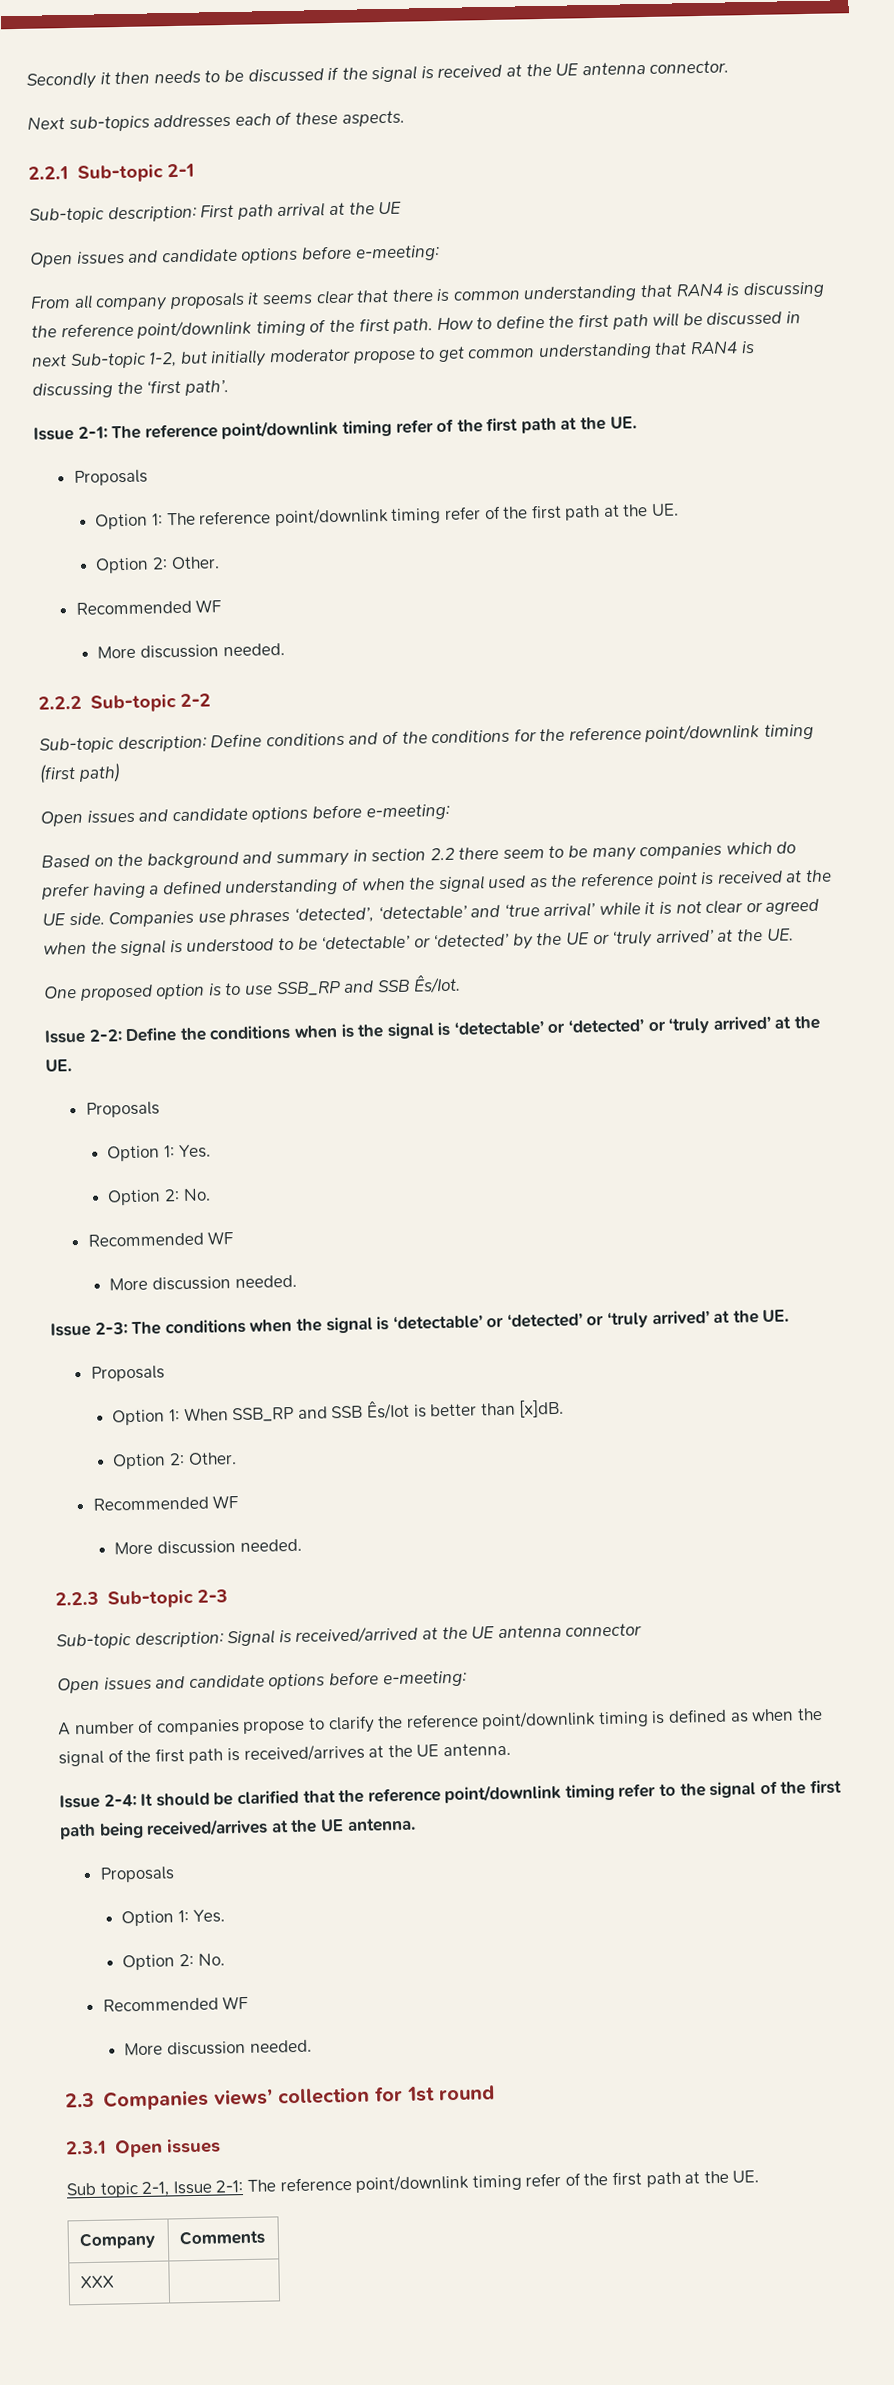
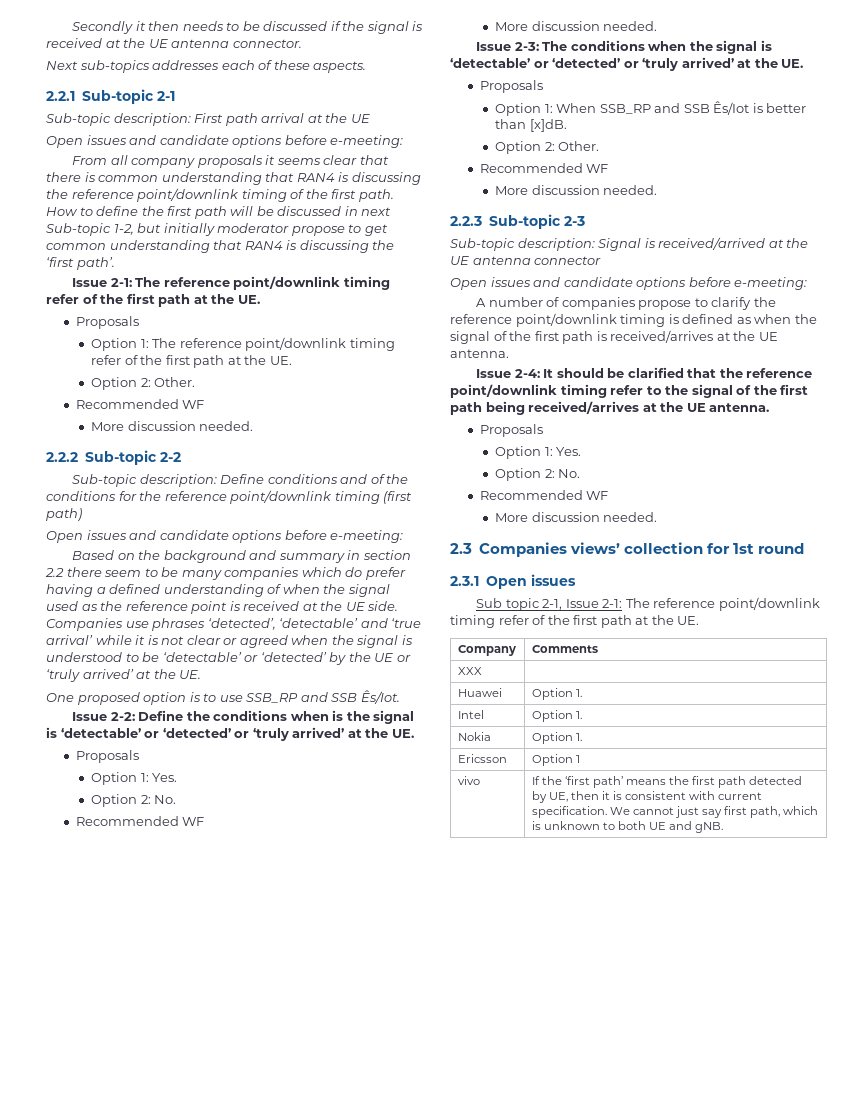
+ Huawei | Option 1.
+ Intel | Option 1.
+ Nokia | Option 1.
+ Ericsson | Option 1
+ vivo | If the ‘first path’ means the first path detected by UE, then it is consistent with current specification. We cannot just say first path, which is unknown to both UE and gNB.

